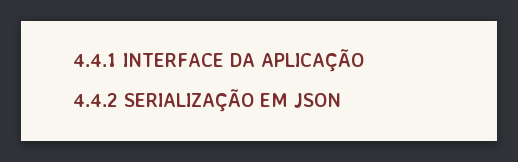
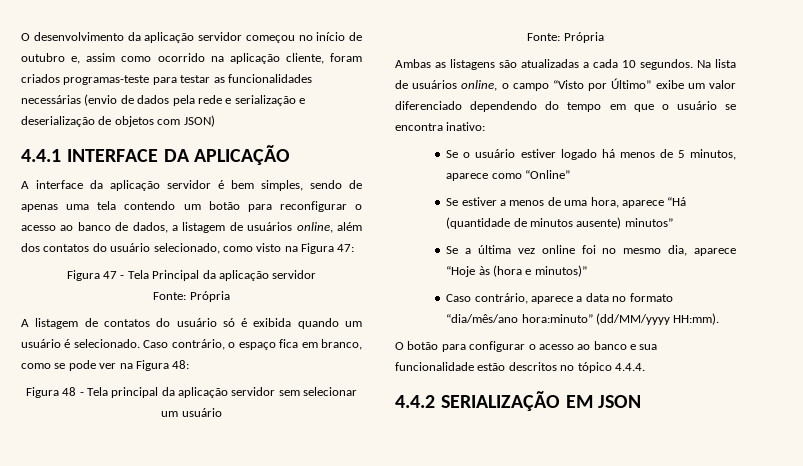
+ O desenvolvimento da aplicação servidor começou no início de outubro e, assim como ocorrido na aplicação cliente, foram criados programas-teste para testar as funcionalidades necessárias (envio de dados pela rede e serialização e deserialização de objetos com JSON)
  4.4.1 INTERFACE DA APLICAÇÃO
+ A interface da aplicação servidor é bem simples, sendo de apenas uma tela contendo um botão para reconfigurar o acesso ao banco de dados, a listagem de usuários online, além dos contatos do usuário selecionado, como visto na Figura 47:
+ Figura 47 - Tela Principal da aplicação servidor
+ Fonte: Própria
+ A listagem de contatos do usuário só é exibida quando um usuário é selecionado. Caso contrário, o espaço fica em branco, como se pode ver na Figura 48:
+ Figura 48 - Tela principal da aplicação servidor sem selecionar um usuário
+ Fonte: Própria
+ Ambas as listagens são atualizadas a cada 10 segundos. Na lista de usuários online, o campo “Visto por Último” exibe um valor diferenciado dependendo do tempo em que o usuário se encontra inativo:
+ Se o usuário estiver logado há menos de 5 minutos, aparece como “Online”
+ Se estiver a menos de uma hora, aparece “Há (quantidade de minutos ausente) minutos”
+ Se a última vez online foi no mesmo dia, aparece “Hoje às (hora e minutos)”
+ Caso contrário, aparece a data no formato “dia/mês/ano hora:minuto” (dd/MM/yyyy HH:mm).
+ O botão para configurar o acesso ao banco e sua funcionalidade estão descritos no tópico 4.4.4.

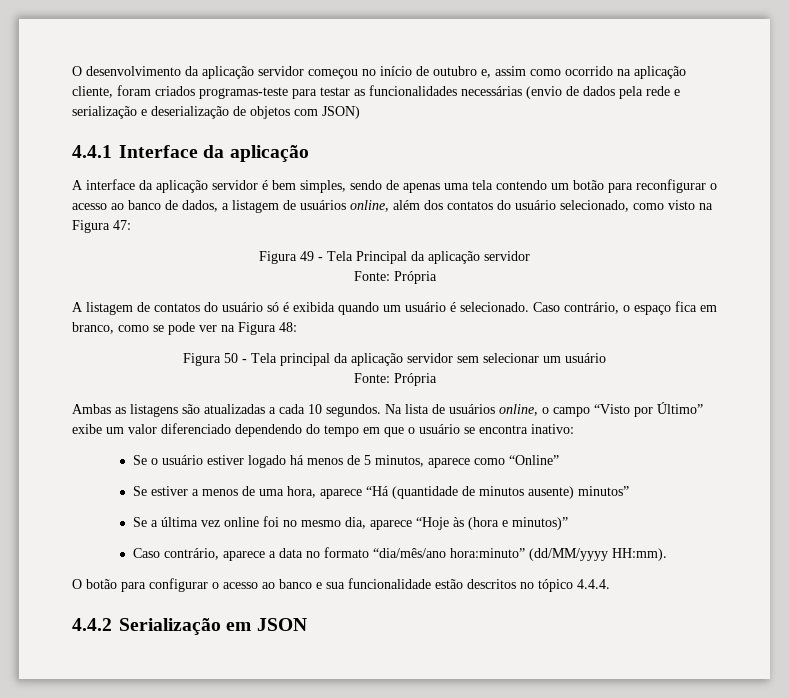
- 4.4.1 INTERFACE DA APLICAÇÃO
+ 4.4.1 Interface da aplicação
- Figura 47 - Tela Principal da aplicação servidor
+ Figura 49 - Tela Principal da aplicação servidor
- Figura 48 - Tela principal da aplicação servidor sem selecionar um usuário
+ Figura 50 - Tela principal da aplicação servidor sem selecionar um usuário
- 4.4.2 SERIALIZAÇÃO EM JSON
+ 4.4.2 Serialização em JSON

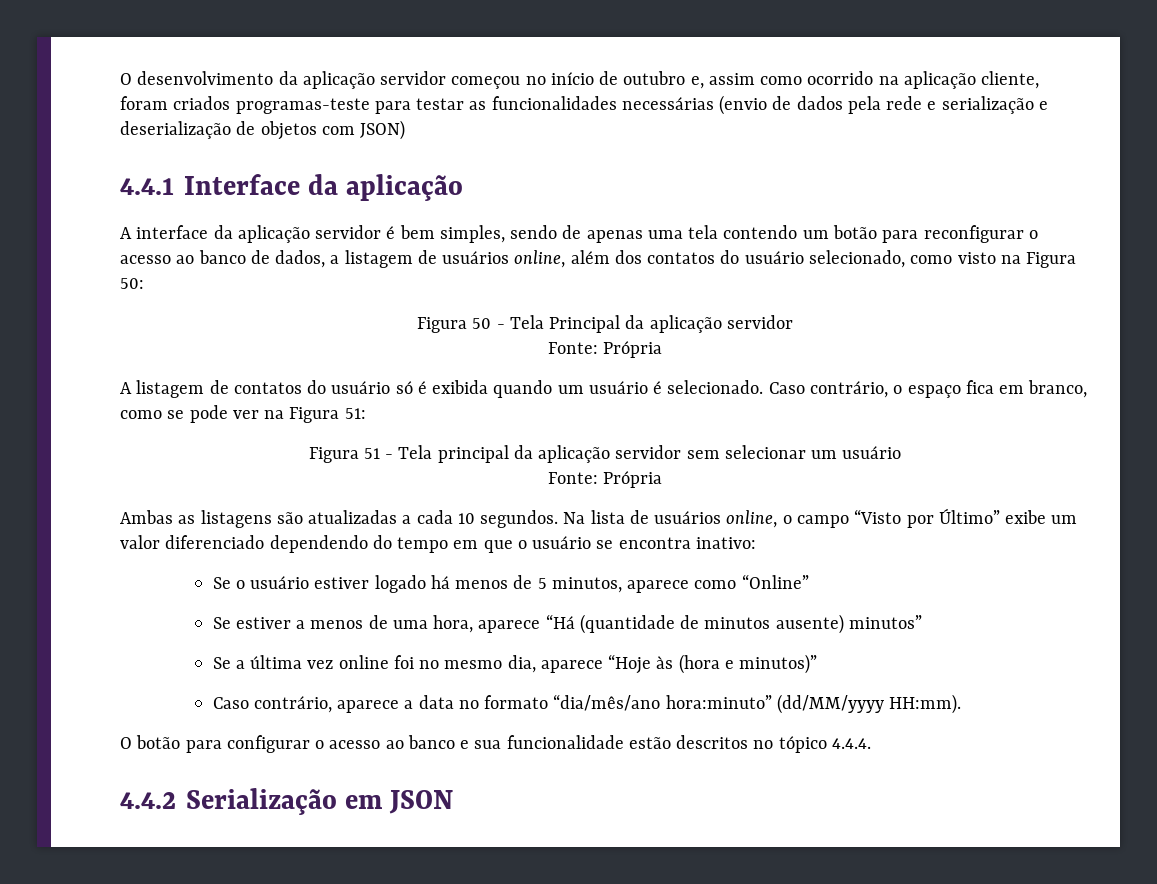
- A interface da aplicação servidor é bem simples, sendo de apenas uma tela contendo um botão para reconfigurar o acesso ao banco de dados, a listagem de usuários online, além dos contatos do usuário selecionado, como visto na Figura 47:
- Figura 49 - Tela Principal da aplicação servidor
+ A interface da aplicação servidor é bem simples, sendo de apenas uma tela contendo um botão para reconfigurar o acesso ao banco de dados, a listagem de usuários online, além dos contatos do usuário selecionado, como visto na Figura 50:
+ Figura 50 - Tela Principal da aplicação servidor
- Caso contrário, o espaço fica em branco, como se pode ver na Figura 48:
- Figura 50 - Tela principal da aplicação servidor sem selecionar um usuário
+ Caso contrário, o espaço fica em branco, como se pode ver na Figura 51:
+ Figura 51 - Tela principal da aplicação servidor sem selecionar um usuário

